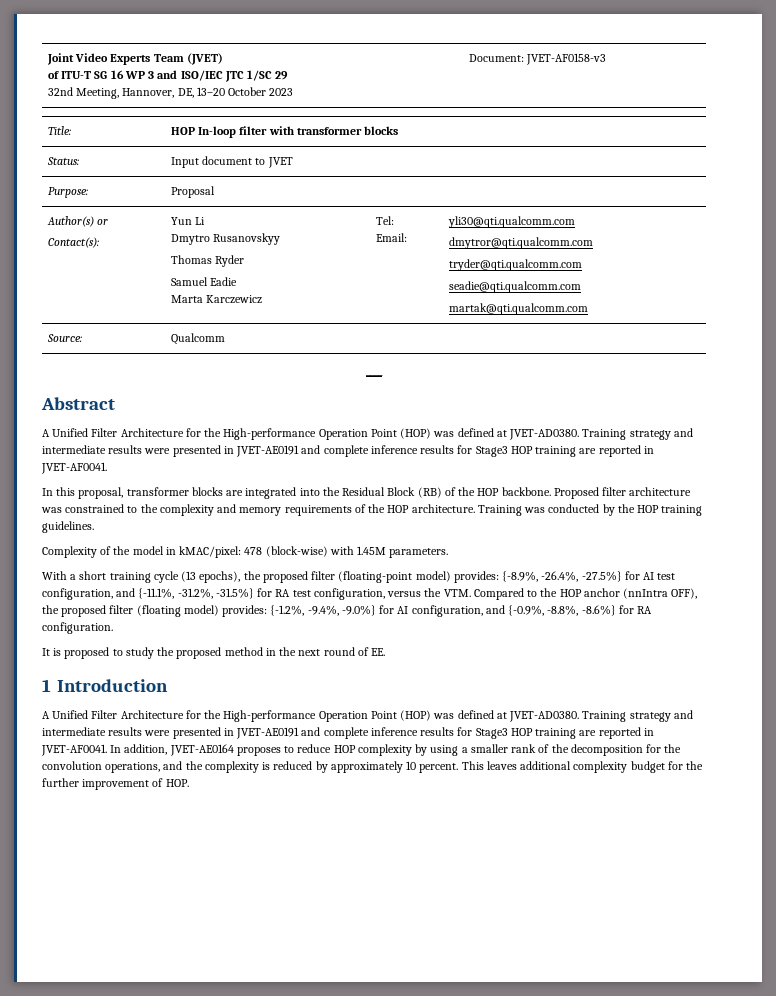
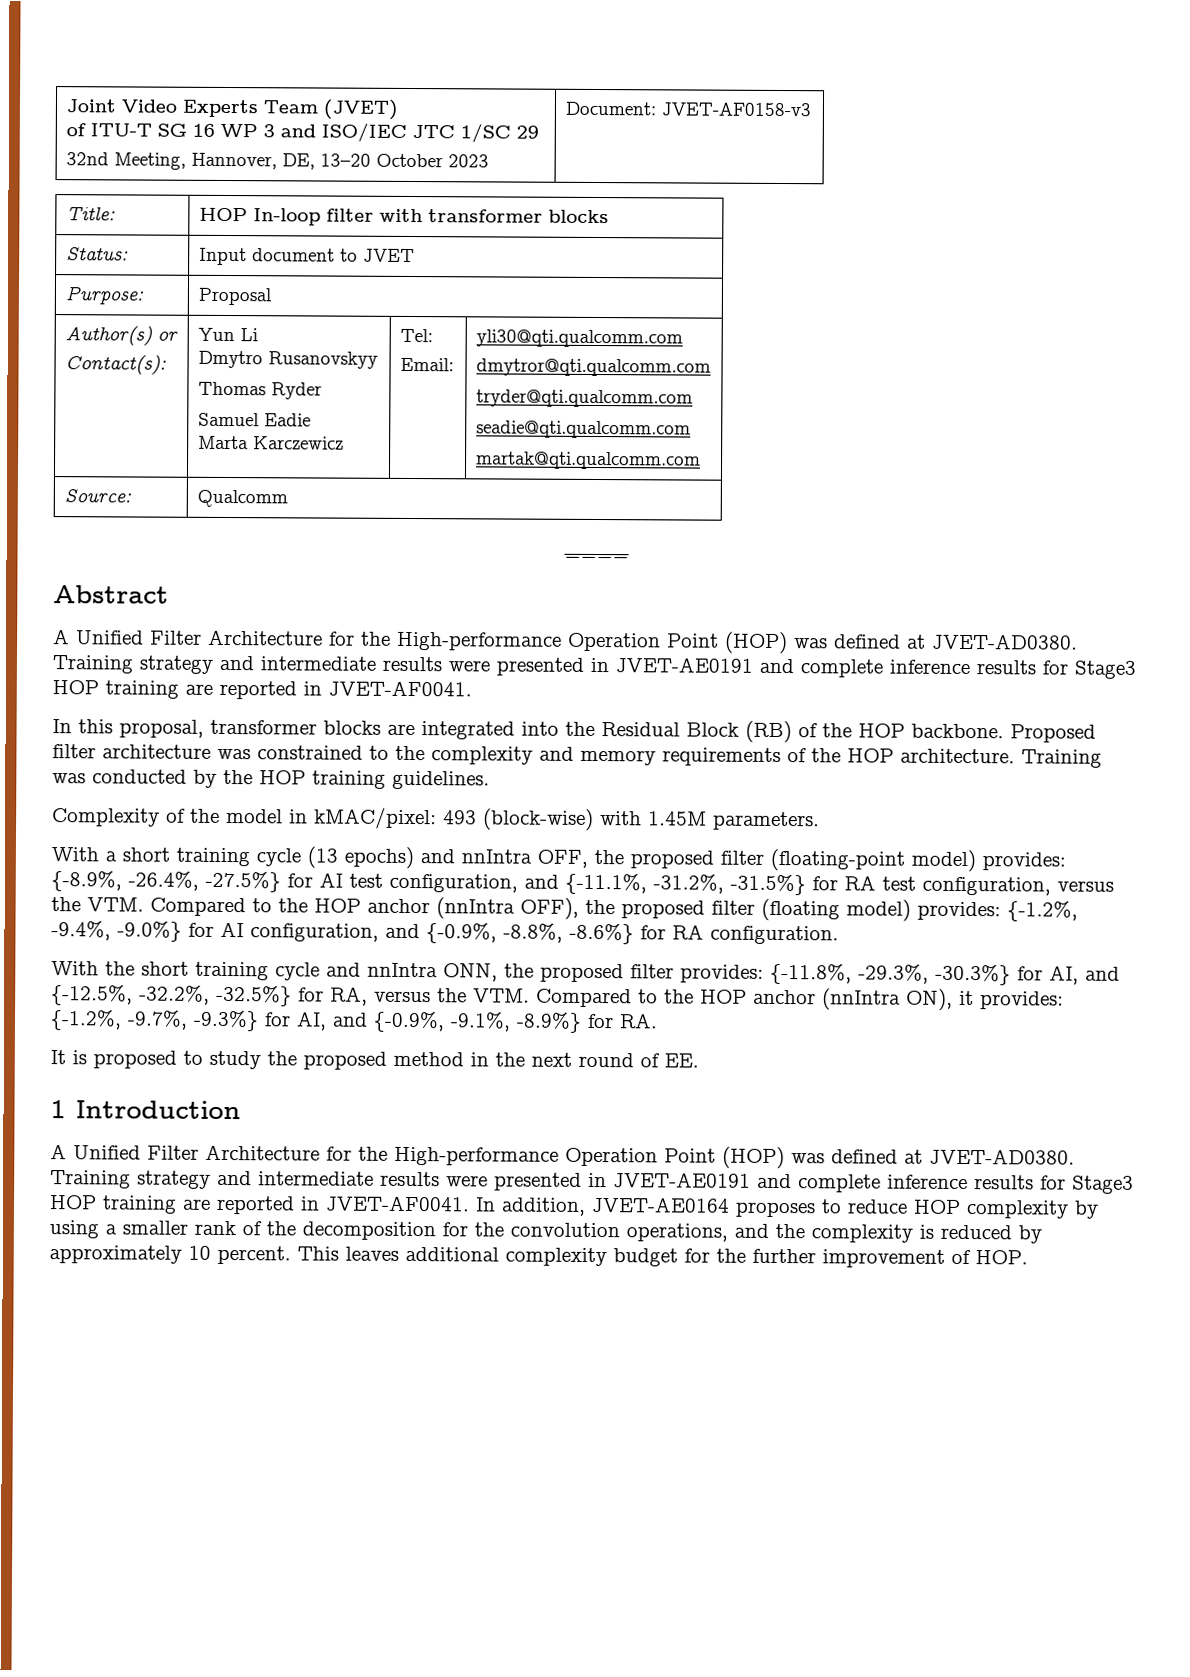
- Complexity of the model in kMAC/pixel: 478 (block-wise) with 1.45M parameters.
+ Complexity of the model in kMAC/pixel: 493 (block-wise) with 1.45M parameters.
- With a short training cycle (13 epochs), the proposed filter (floating-point model) provides: {-8.9%, -26.4%, -27.5%} for AI test configuration, and {-11.1%, -31.2%, -31.5%} for RA test configuration, versus the VTM. Compared to the HOP anchor (nnIntra OFF), the proposed filter (floating model) provides: {-1.2%, -9.4%, -9.0%} for AI configuration, and {-0.9%, -8.8%, -8.6%} for RA configuration.
+ With a short training cycle (13 epochs) and nnIntra OFF, the proposed filter (floating-point model) provides: {-8.9%, -26.4%, -27.5%} for AI test configuration, and {-11.1%, -31.2%, -31.5%} for RA test configuration, versus the VTM. Compared to the HOP anchor (nnIntra OFF), the proposed filter (floating model) provides: {-1.2%, -9.4%, -9.0%} for AI configuration, and {-0.9%, -8.8%, -8.6%} for RA configuration.
+ With the short training cycle and nnIntra ONN, the proposed filter provides: {-11.8%, -29.3%, -30.3%} for AI, and {-12.5%, -32.2%, -32.5%} for RA, versus the VTM. Compared to the HOP anchor (nnIntra ON), it provides: {-1.2%, -9.7%, -9.3%} for AI, and {-0.9%, -9.1%, -8.9%} for RA.

